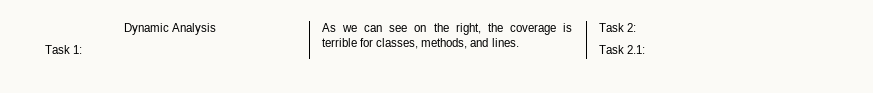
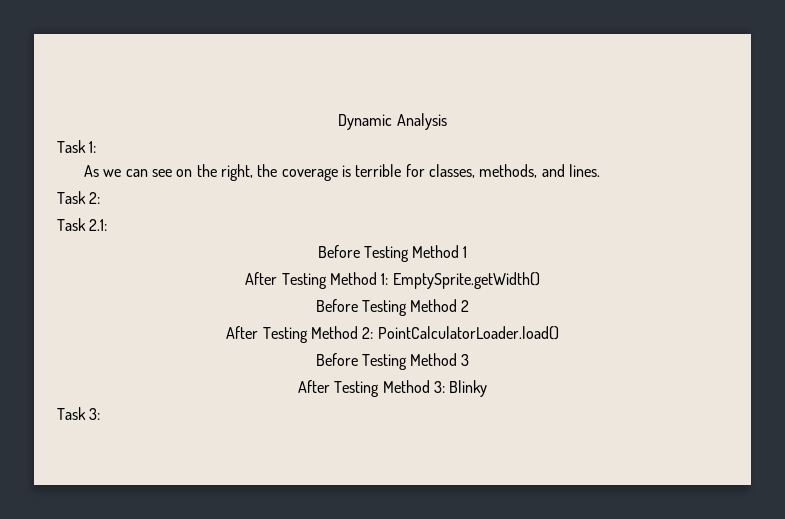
+ Before Testing Method 1
+ After Testing Method 1: EmptySprite.getWidth()
+ Before Testing Method 2
+ After Testing Method 2: PointCalculatorLoader.load()
+ Before Testing Method 3
+ After Testing Method 3: Blinky
+ Task 3:

